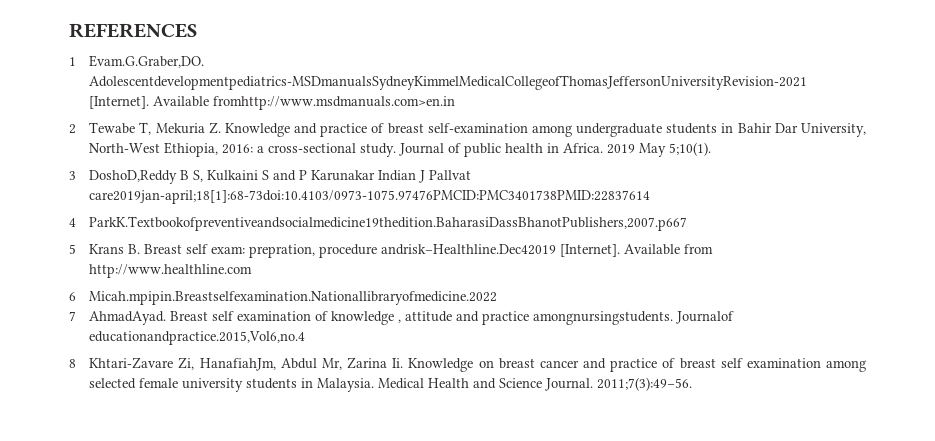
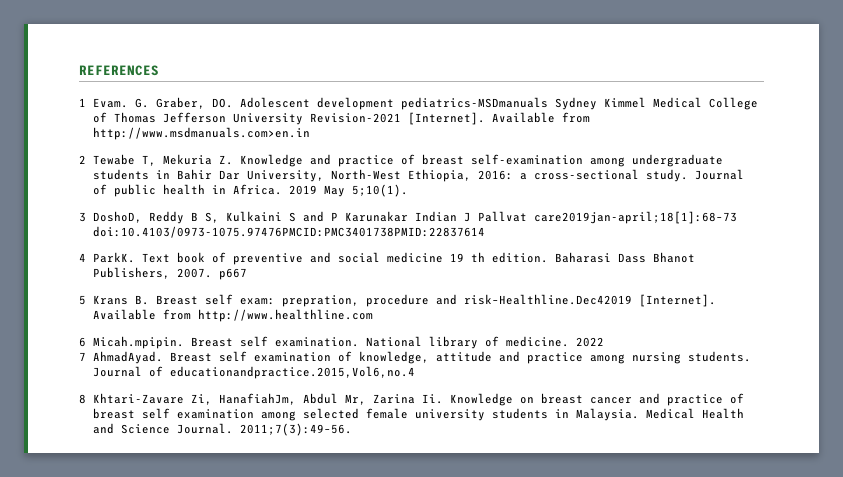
- 1 Evam.G.Graber,DO. Adolescentdevelopmentpediatrics-MSDmanualsSydneyKimmelMedicalCollegeofThomasJeffersonUniversityRevision-2021 [Internet]. Available fromhttp://www.msdmanuals.com>en.in
+ 1 Evam. G. Graber, DO. Adolescent development pediatrics-MSDmanuals Sydney Kimmel Medical College of Thomas Jefferson University Revision-2021 [Internet]. Available from http://www.msdmanuals.com>en.in
- 3 DoshoD,Reddy B S, Kulkaini S and P Karunakar Indian J Pallvat care2019jan-april;18[1]:68-73doi:10.4103/0973-1075.97476PMCID:PMC3401738PMID:22837614
+ 3 DoshoD, Reddy B S, Kulkaini S and P Karunakar Indian J Pallvat care2019jan-april;18[1]:68–73 doi:10.4103/0973-1075.97476PMCID:PMC3401738PMID:22837614
- 4 ParkK.Textbookofpreventiveandsocialmedicine19thedition.BaharasiDassBhanotPublishers,2007.p667
+ 4 ParkK. Text book of preventive and social medicine 19 th edition. Baharasi Dass Bhanot Publishers, 2007. p667
- 5 Krans B. Breast self exam: prepration, procedure andrisk–Healthline.Dec42019 [Internet].
+ 5 Krans B. Breast self exam: prepration, procedure and risk–Healthline.Dec42019 [Internet].
- 6 Micah.mpipin.Breastselfexamination.Nationallibraryofmedicine.2022
+ 6 Micah.mpipin. Breast self examination. National library of medicine. 2022
- Breast self examination of knowledge , attitude and practice amongnursingstudents. Journalof educationandpractice.2015,Vol6,no.4
+ Breast self examination of knowledge, attitude and practice among nursing students. Journal of educationandpractice.2015,Vol6,no.4

